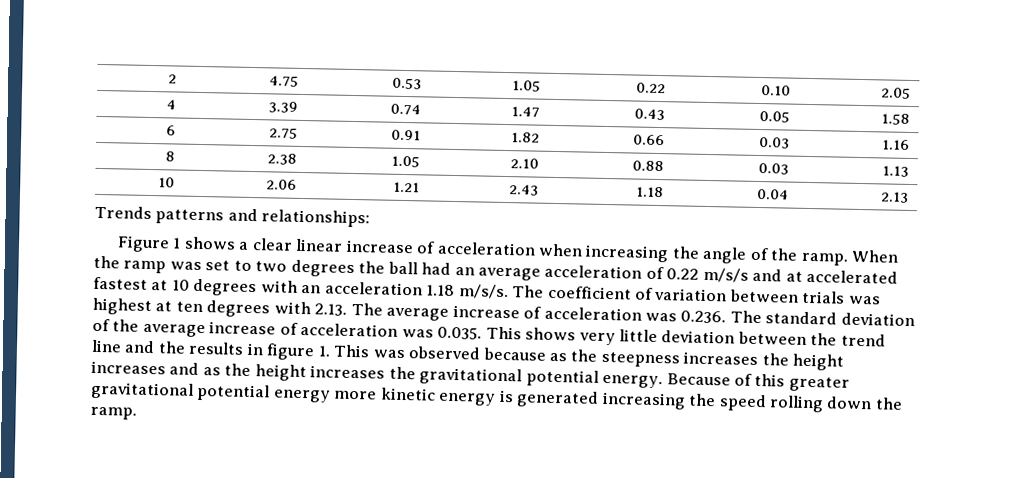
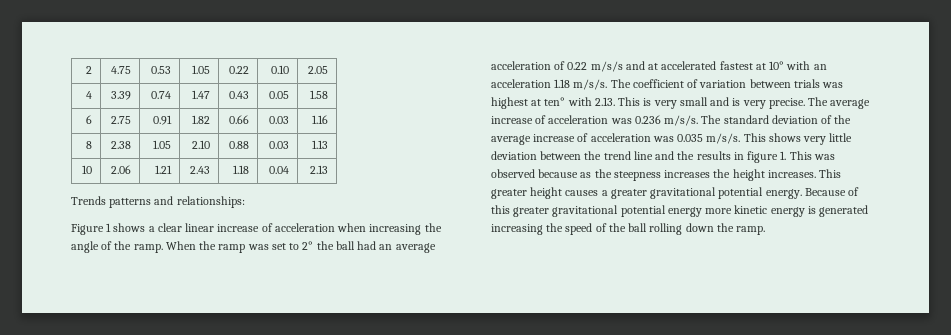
- When the ramp was set to two degrees the ball had an average acceleration of 0.22 m/s/s and at accelerated fastest at 10 degrees with an acceleration 1.18 m/s/s.
+ When the ramp was set to 2° the ball had an average acceleration of 0.22 m/s/s and at accelerated fastest at 10° with an acceleration 1.18 m/s/s.
- The coefficient of variation between trials was highest at ten degrees with 2.13. The average increase of acceleration was 0.236. The standard deviation of the average increase of acceleration was 0.035. This shows very little deviation between the trend line and the results in figure 1. This was observed because as the steepness increases the height increases and as the height increases the gravitational potential energy.
+ The coefficient of variation between trials was highest at ten° with 2.13. This is very small and is very precise. The average increase of acceleration was 0.236 m/s/s. The standard deviation of the average increase of acceleration was 0.035 m/s/s. This shows very little deviation between the trend line and the results in figure 1. This was observed because as the steepness increases the height increases. This greater height causes a greater gravitational potential energy.
- Because of this greater gravitational potential energy more kinetic energy is generated increasing the speed rolling down the ramp.
+ Because of this greater gravitational potential energy more kinetic energy is generated increasing the speed of the ball rolling down the ramp.

